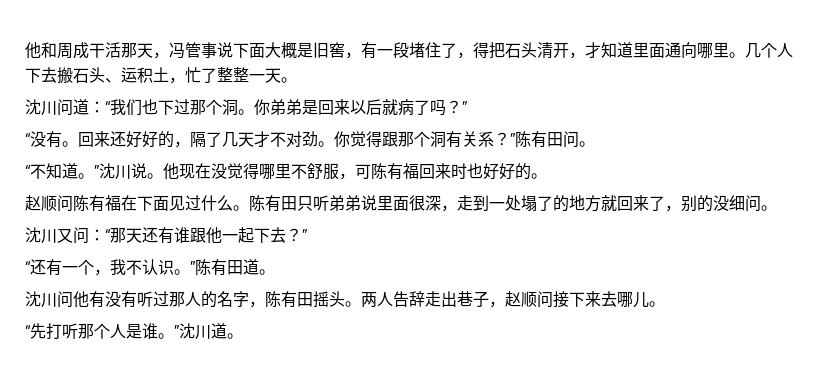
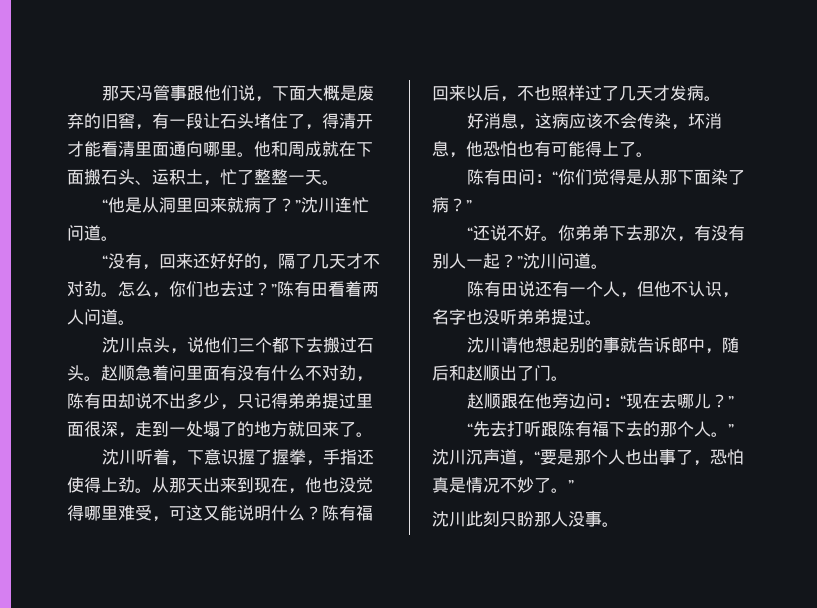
- 他和周成干活那天，冯管事说下面大概是旧窖，有一段堵住了，得把石头清开，才知道里面通向哪里。几个人下去搬石头、运积土，忙了整整一天。
+ 那天冯管事跟他们说，下面大概是废弃的旧窖，有一段让石头堵住了，得清开才能看清里面通向哪里。他和周成就在下面搬石头、运积土，忙了整整一天。
- 沈川问道：“我们也下过那个洞。你弟弟是回来以后就病了吗？”
+ “他是从洞里回来就病了？”沈川连忙问道。
- “没有。回来还好好的，隔了几天才不对劲。
+ “没有，回来还好好的，隔了几天才不对劲。
- 你觉得跟那个洞有关系？”陈有田问。
- “不知道。”沈川说。他现在没觉得哪里不舒服，可陈有福回来时也好好的。
- 赵顺问陈有福在下面见过什么。陈有田只听弟弟说里面很深，走到一处塌了的地方就回来了，别的没细问。
- 沈川又问：“那天还有谁跟他一起下去？”
- “还有一个，我不认识。”陈有田道。
- 沈川问他有没有听过那人的名字，陈有田摇头。两人告辞走出巷子，赵顺问接下来去哪儿。
- “先打听那个人是谁。”沈川道。
+ 怎么，你们也去过？”陈有田看着两人问道。
+ 沈川点头，说他们三个都下去搬过石头。赵顺急着问里面有没有什么不对劲，陈有田却说不出多少，只记得弟弟提过里面很深，走到一处塌了的地方就回来了。
+ 沈川听着，下意识握了握拳，手指还使得上劲。从那天出来到现在，他也没觉得哪里难受，可这又能说明什么？陈有福回来以后，不也照样过了几天才发病。
+ 好消息，这病应该不会传染，坏消息，他恐怕也有可能得上了。
+ 陈有田问：“你们觉得是从那下面染了病？”
+ “还说不好。你弟弟下去那次，有没有别人一起？”沈川问道。
+ 陈有田说还有一个人，但他不认识，名字也没听弟弟提过。
+ 沈川请他想起别的事就告诉郎中，随后和赵顺出了门。
+ 赵顺跟在他旁边问：“现在去哪儿？”
+ “先去打听跟陈有福下去的那个人。”沈川沉声道，“要是那个人也出事了，恐怕真是情况不妙了。”
+ 沈川此刻只盼那人没事。

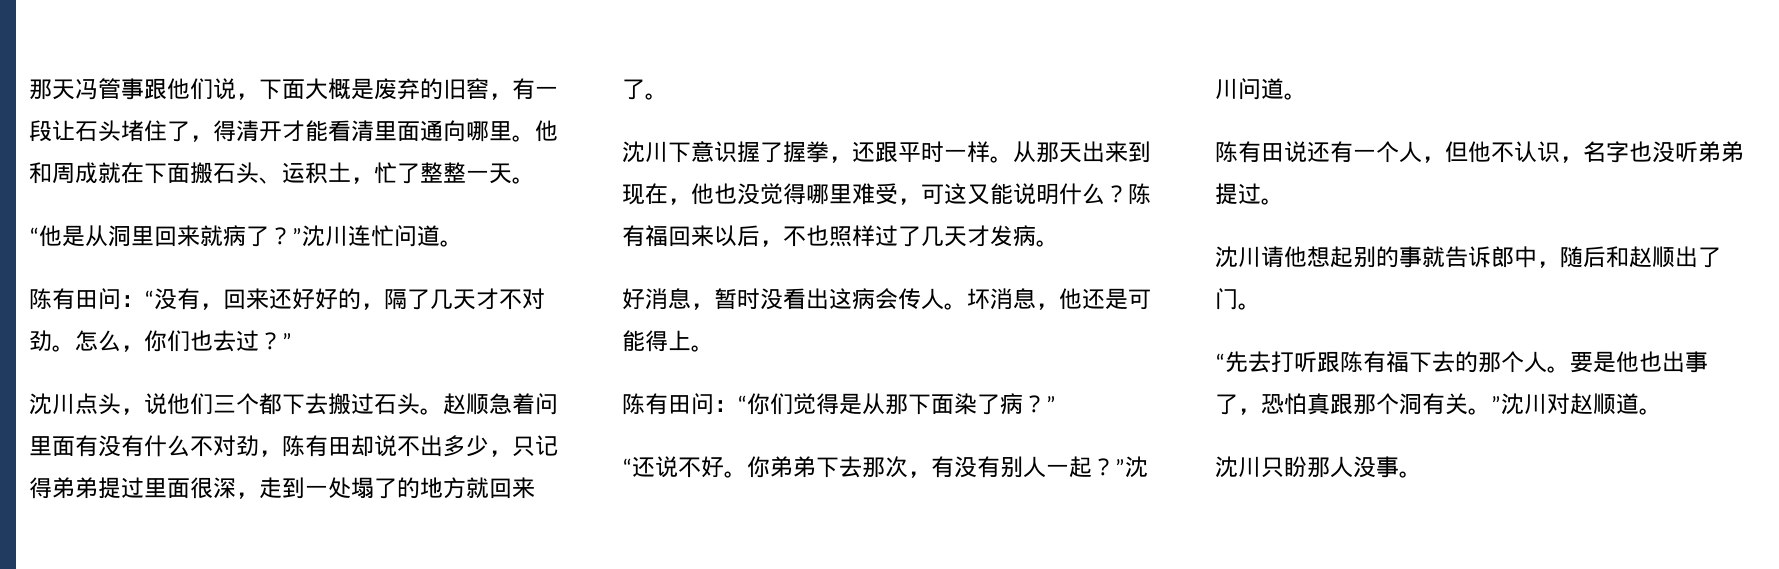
- “没有，回来还好好的，隔了几天才不对劲。
+ 陈有田问：“没有，回来还好好的，隔了几天才不对劲。
- 怎么，你们也去过？”陈有田看着两人问道。
+ 怎么，你们也去过？”
- 沈川听着，下意识握了握拳，手指还使得上劲。
+ 沈川下意识握了握拳，还跟平时一样。
- 好消息，这病应该不会传染，坏消息，他恐怕也有可能得上了。
+ 好消息，暂时没看出这病会传人。坏消息，他还是可能得上。
- 赵顺跟在他旁边问：“现在去哪儿？”
- “先去打听跟陈有福下去的那个人。”沈川沉声道，“要是那个人也出事了，恐怕真是情况不妙了。”
- 沈川此刻只盼那人没事。
+ “先去打听跟陈有福下去的那个人。要是他也出事了，恐怕真跟那个洞有关。”沈川对赵顺道。
+ 沈川只盼那人没事。

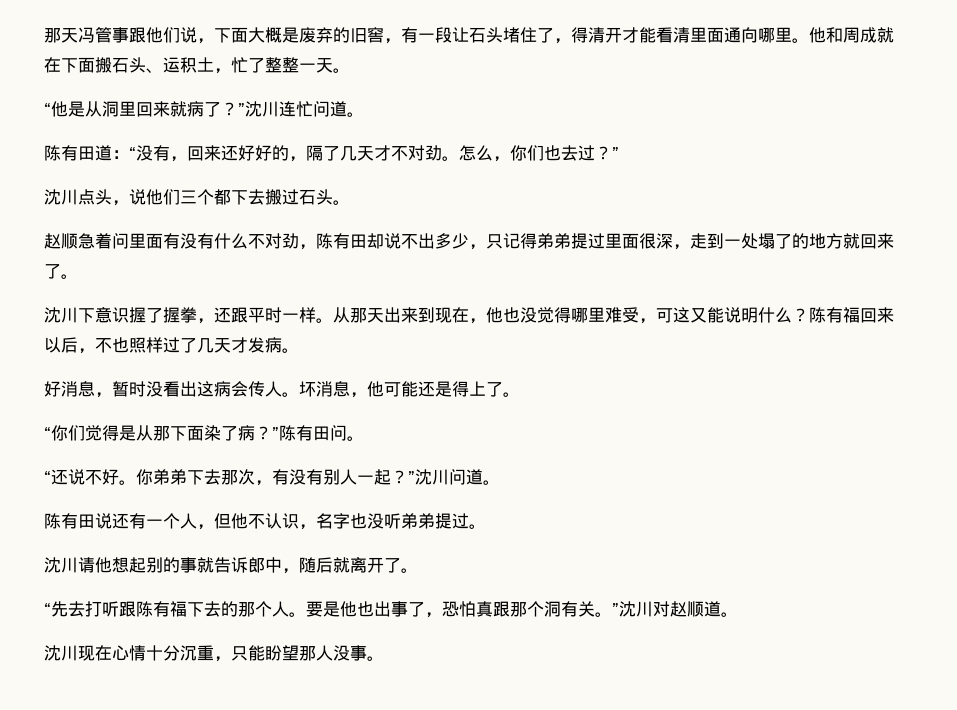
- 陈有田问：“没有，回来还好好的，隔了几天才不对劲。
+ 陈有田道：“没有，回来还好好的，隔了几天才不对劲。
- 沈川点头，说他们三个都下去搬过石头。赵顺急着问里面有没有什么不对劲，陈有田却说不出多少，只记得弟弟提过里面很深，走到一处塌了的地方就回来了。
+ 沈川点头，说他们三个都下去搬过石头。
+ 赵顺急着问里面有没有什么不对劲，陈有田却说不出多少，只记得弟弟提过里面很深，走到一处塌了的地方就回来了。
- 坏消息，他还是可能得上。
- 陈有田问：“你们觉得是从那下面染了病？”
+ 坏消息，他可能还是得上了。
+ “你们觉得是从那下面染了病？”陈有田问。
- 沈川请他想起别的事就告诉郎中，随后和赵顺出了门。
+ 沈川请他想起别的事就告诉郎中，随后就离开了。
- 沈川只盼那人没事。
+ 沈川现在心情十分沉重，只能盼望那人没事。

